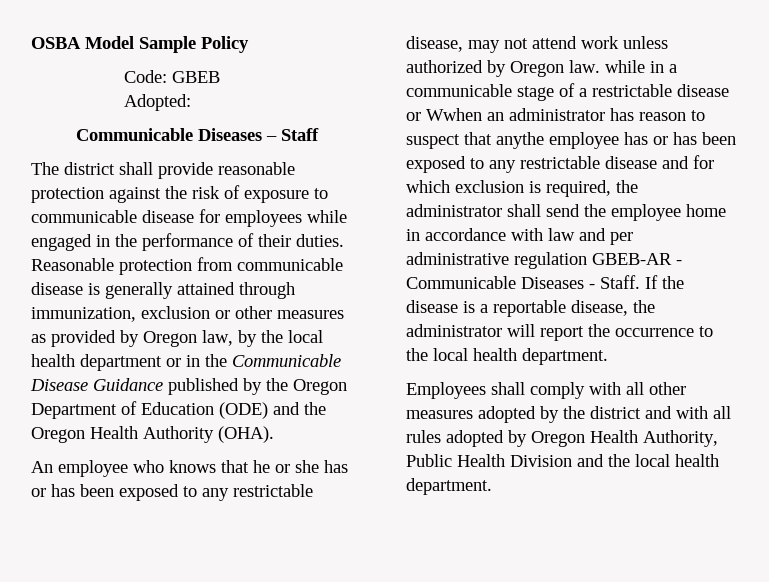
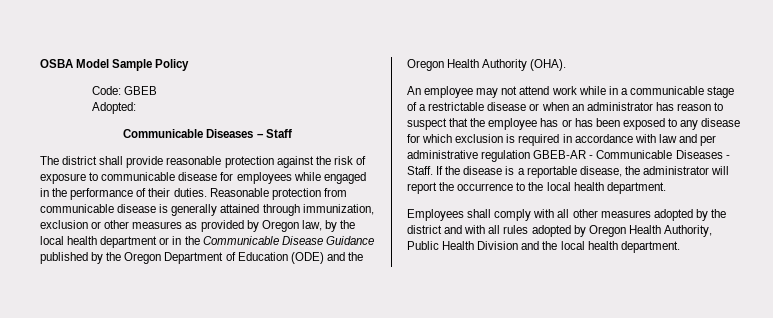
- An employee who knows that he or she has or has been exposed to any restrictable disease, may not attend work unless authorized by Oregon law. while in a communicable stage of a restrictable disease or Wwhen an administrator has reason to suspect that anythe employee has or has been exposed to any restrictable disease and for which exclusion is required, the administrator shall send the employee home in accordance with law and per administrative regulation GBEB-AR - Communicable Diseases - Staff.
+ An employee may not attend work while in a communicable stage of a restrictable disease or when an administrator has reason to suspect that the employee has or has been exposed to any disease for which exclusion is required in accordance with law and per administrative regulation GBEB-AR - Communicable Diseases - Staff.

